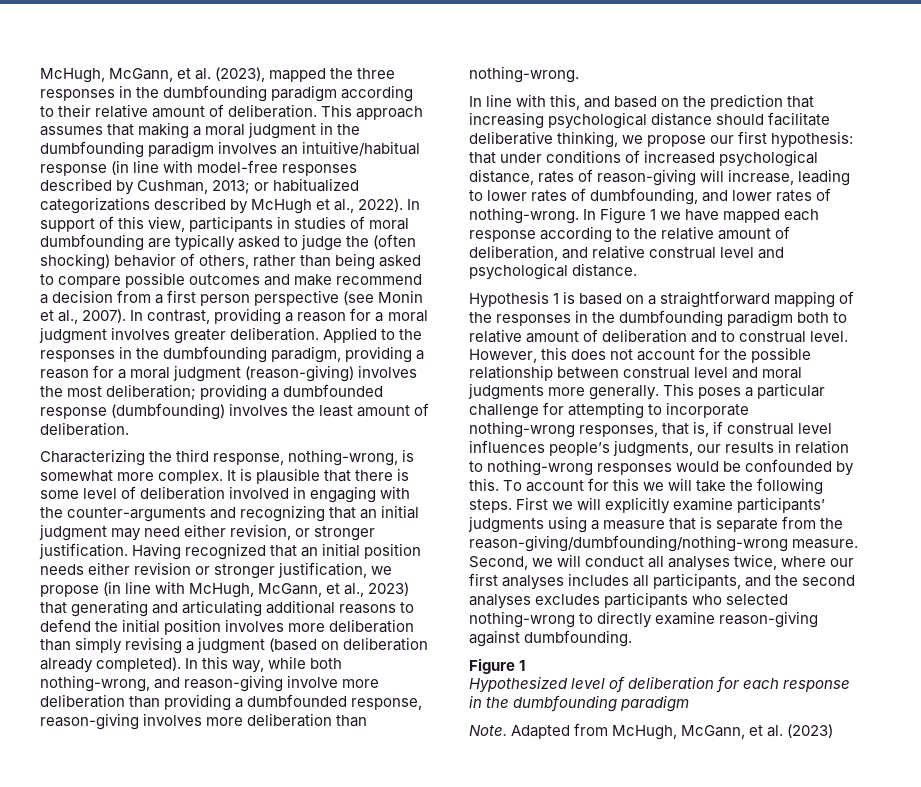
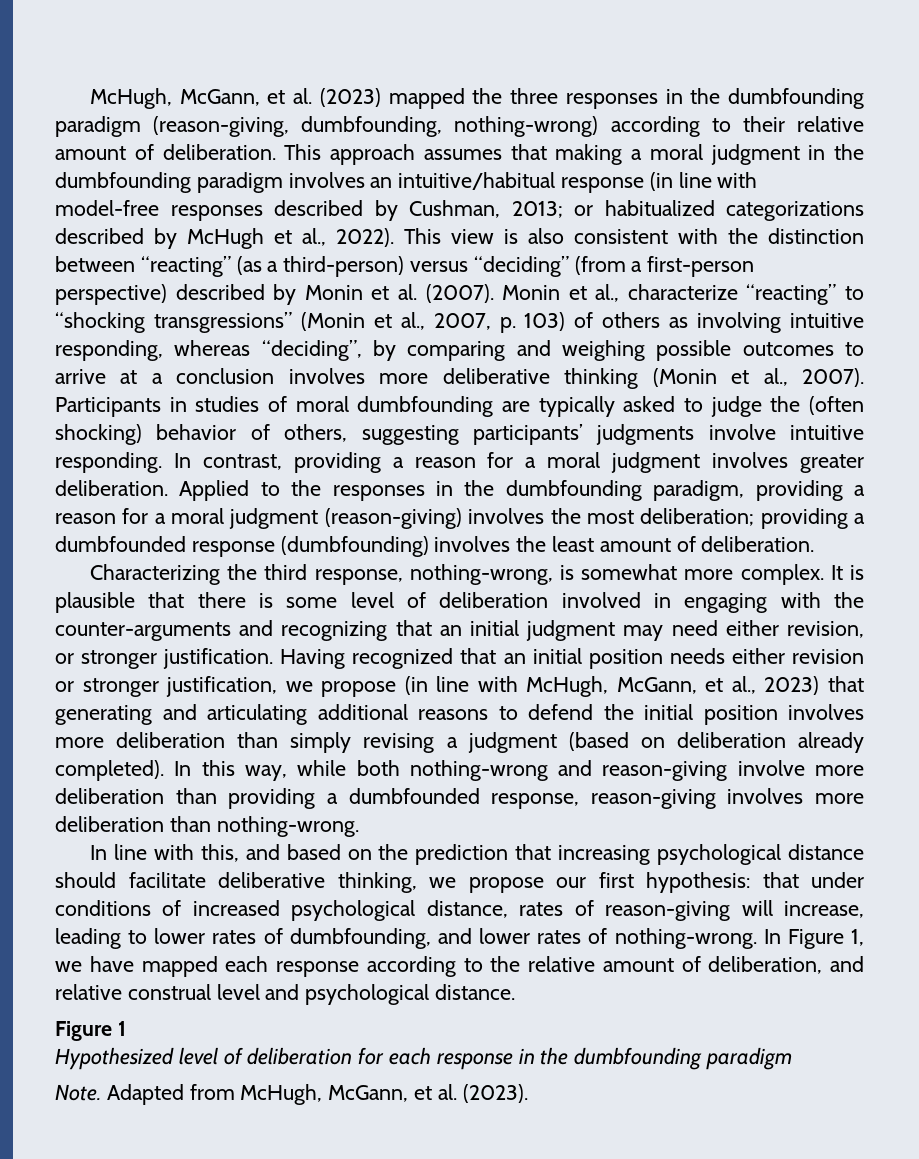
- McHugh, McGann, et al. (2023), mapped the three responses in the dumbfounding paradigm according to their relative amount of deliberation.
+ McHugh, McGann, et al. (2023) mapped the three responses in the dumbfounding paradigm (reason-giving, dumbfounding, nothing-wrong) according to their relative amount of deliberation.
- In support of this view, participants in studies of moral dumbfounding are typically asked to judge the (often shocking) behavior of others, rather than being asked to compare possible outcomes and make recommend a decision from a first person perspective (see Monin et al., 2007).
+ This view is also consistent with the distinction between “reacting” (as a third-person) versus “deciding” (from a first-person perspective) described by Monin et al. (2007). Monin et al., characterize “reacting” to “shocking transgressions” (Monin et al., 2007, p. 103) of others as involving intuitive responding, whereas “deciding”, by comparing and weighing possible outcomes to arrive at a conclusion involves more deliberative thinking (Monin et al., 2007). Participants in studies of moral dumbfounding are typically asked to judge the (often shocking) behavior of others, suggesting participants’ judgments involve intuitive responding.
- In this way, while both nothing-wrong, and reason-giving involve more deliberation than providing a dumbfounded response, reason-giving involves more deliberation than nothing-wrong.
+ In this way, while both nothing-wrong and reason-giving involve more deliberation than providing a dumbfounded response, reason-giving involves more deliberation than nothing-wrong.
- In Figure 1 we have mapped each response according to the relative amount of deliberation, and relative construal level and psychological distance.
+ In Figure 1, we have mapped each response according to the relative amount of deliberation, and relative construal level and psychological distance.
- Hypothesis 1 is based on a straightforward mapping of the responses in the dumbfounding paradigm both to relative amount of deliberation and to construal level. However, this does not account for the possible relationship between construal level and moral judgments more generally. This poses a particular challenge for attempting to incorporate nothing-wrong responses, that is, if construal level influences people’s judgments, our results in relation to nothing-wrong responses would be confounded by this. To account for this we will take the following steps. First we will explicitly examine participants’ judgments using a measure that is separate from the reason-giving/dumbfounding/nothing-wrong measure. Second, we will conduct all analyses twice, where our first analyses includes all participants, and the second analyses excludes participants who selected nothing-wrong to directly examine reason-giving against dumbfounding.
- Adapted from McHugh, McGann, et al. (2023)
+ Adapted from McHugh, McGann, et al. (2023).

